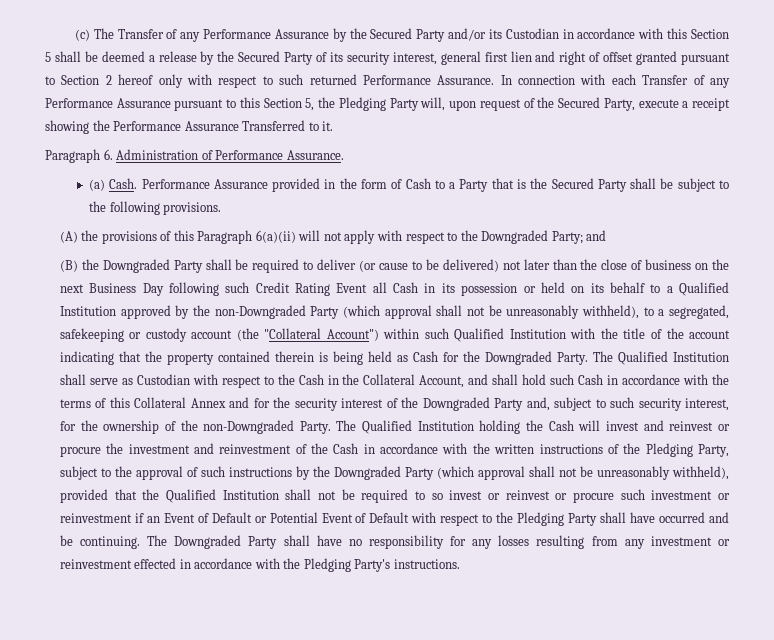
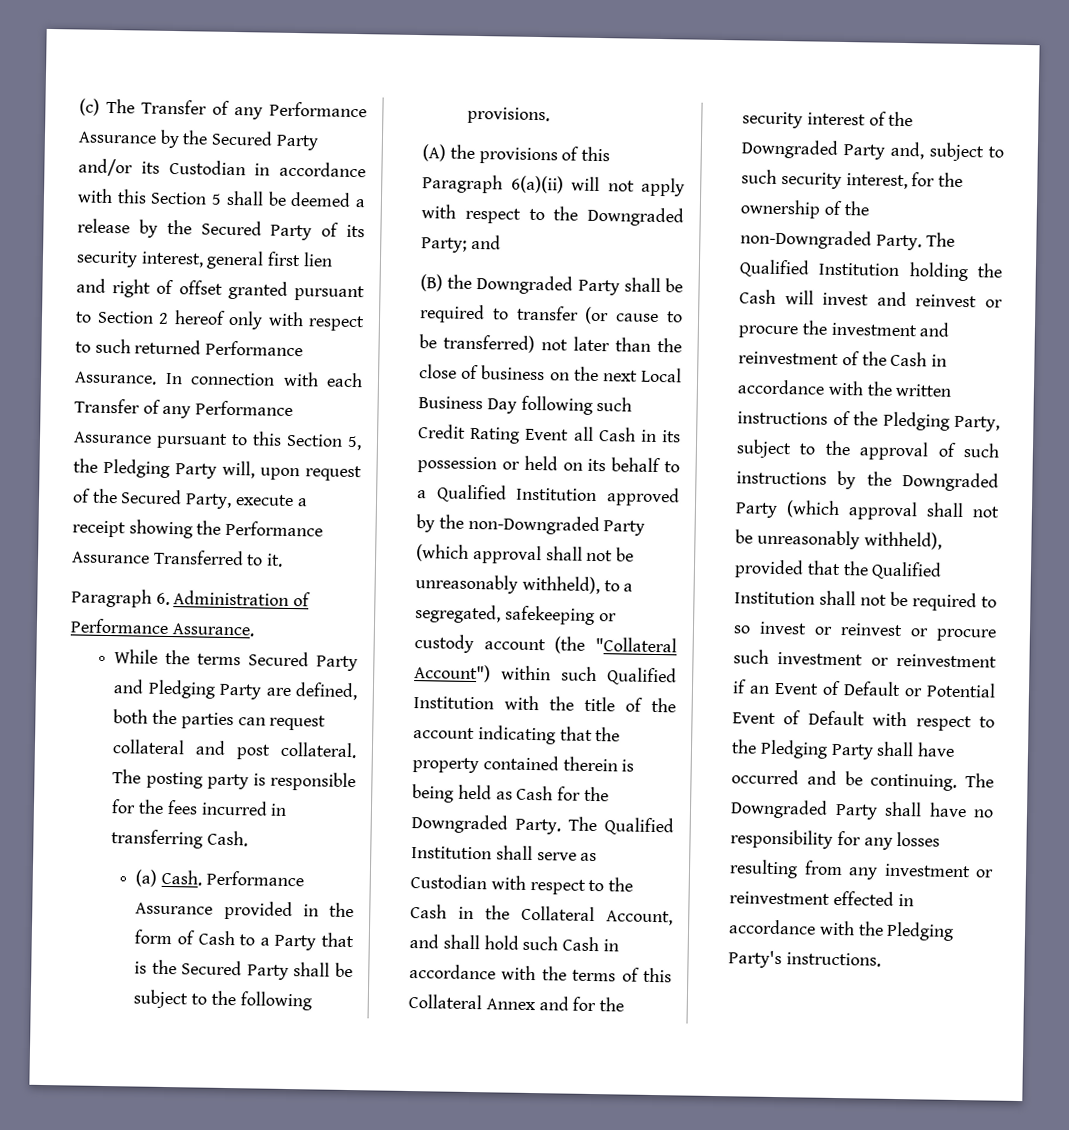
+ While the terms Secured Party and Pledging Party are defined, both the parties can request collateral and post collateral. The posting party is responsible for the fees incurred in transferring Cash.
- (B) the Downgraded Party shall be required to deliver (or cause to be delivered) not later than the close of business on the next Business Day following such Credit Rating Event all Cash in its possession or held on its behalf to a Qualified Institution approved by the non-Downgraded Party (which approval shall not be unreasonably withheld), to a segregated, safekeeping or custody account (the "Collateral Account") within such Qualified Institution with the title of the account indicating that the property contained therein is being held as Cash for the Downgraded Party.
+ (B) the Downgraded Party shall be required to transfer (or cause to be transferred) not later than the close of business on the next Local Business Day following such Credit Rating Event all Cash in its possession or held on its behalf to a Qualified Institution approved by the non-Downgraded Party (which approval shall not be unreasonably withheld), to a segregated, safekeeping or custody account (the "Collateral Account") within such Qualified Institution with the title of the account indicating that the property contained therein is being held as Cash for the Downgraded Party.

